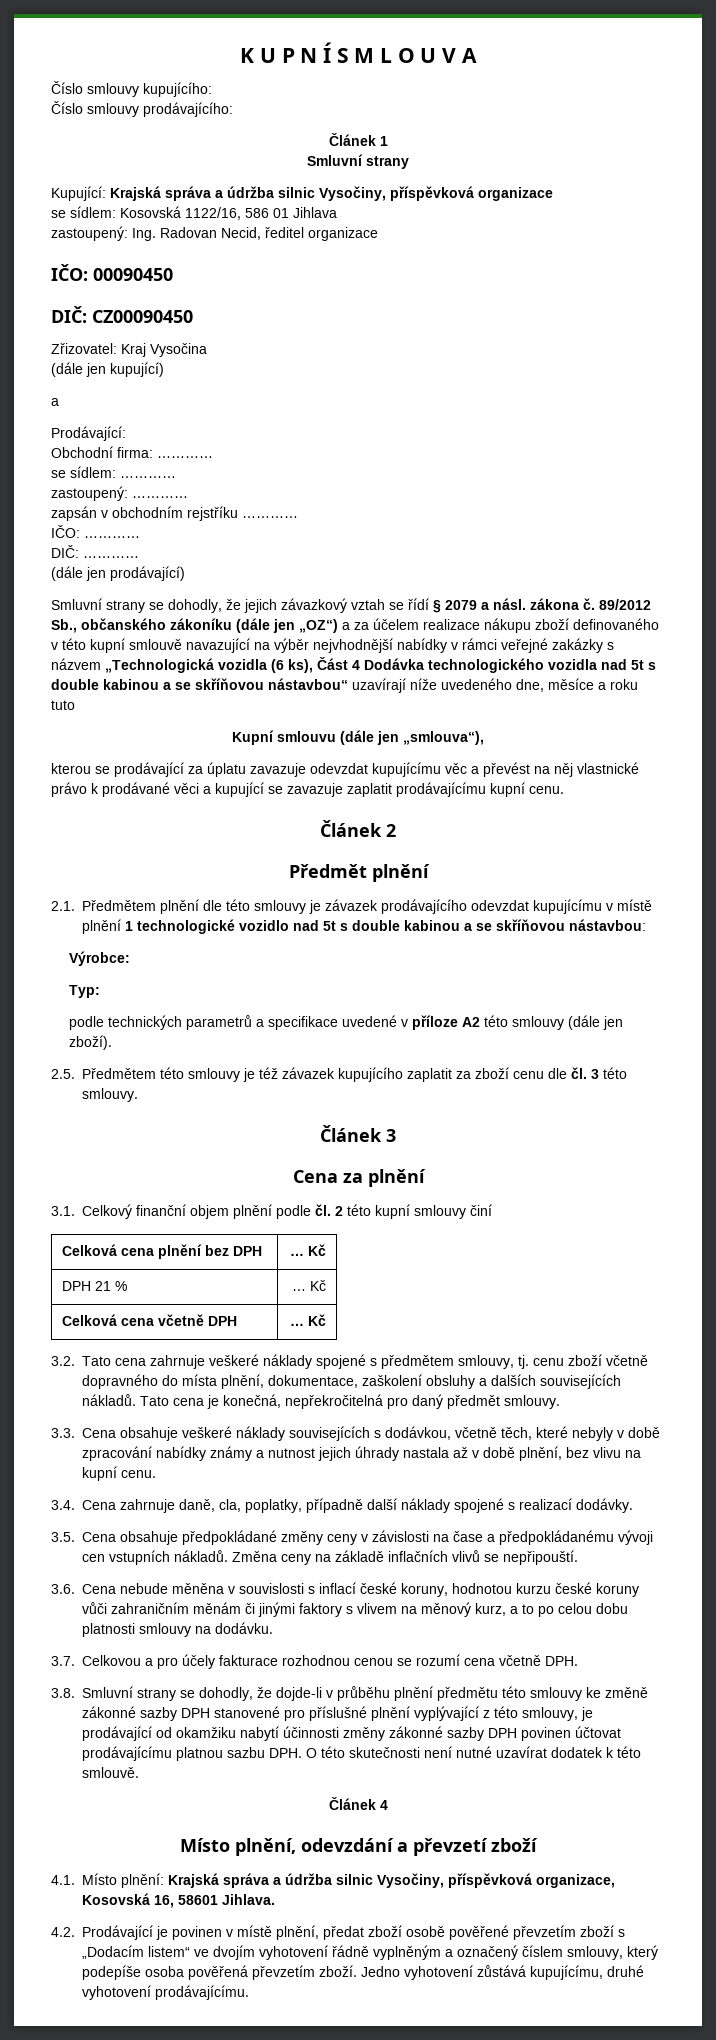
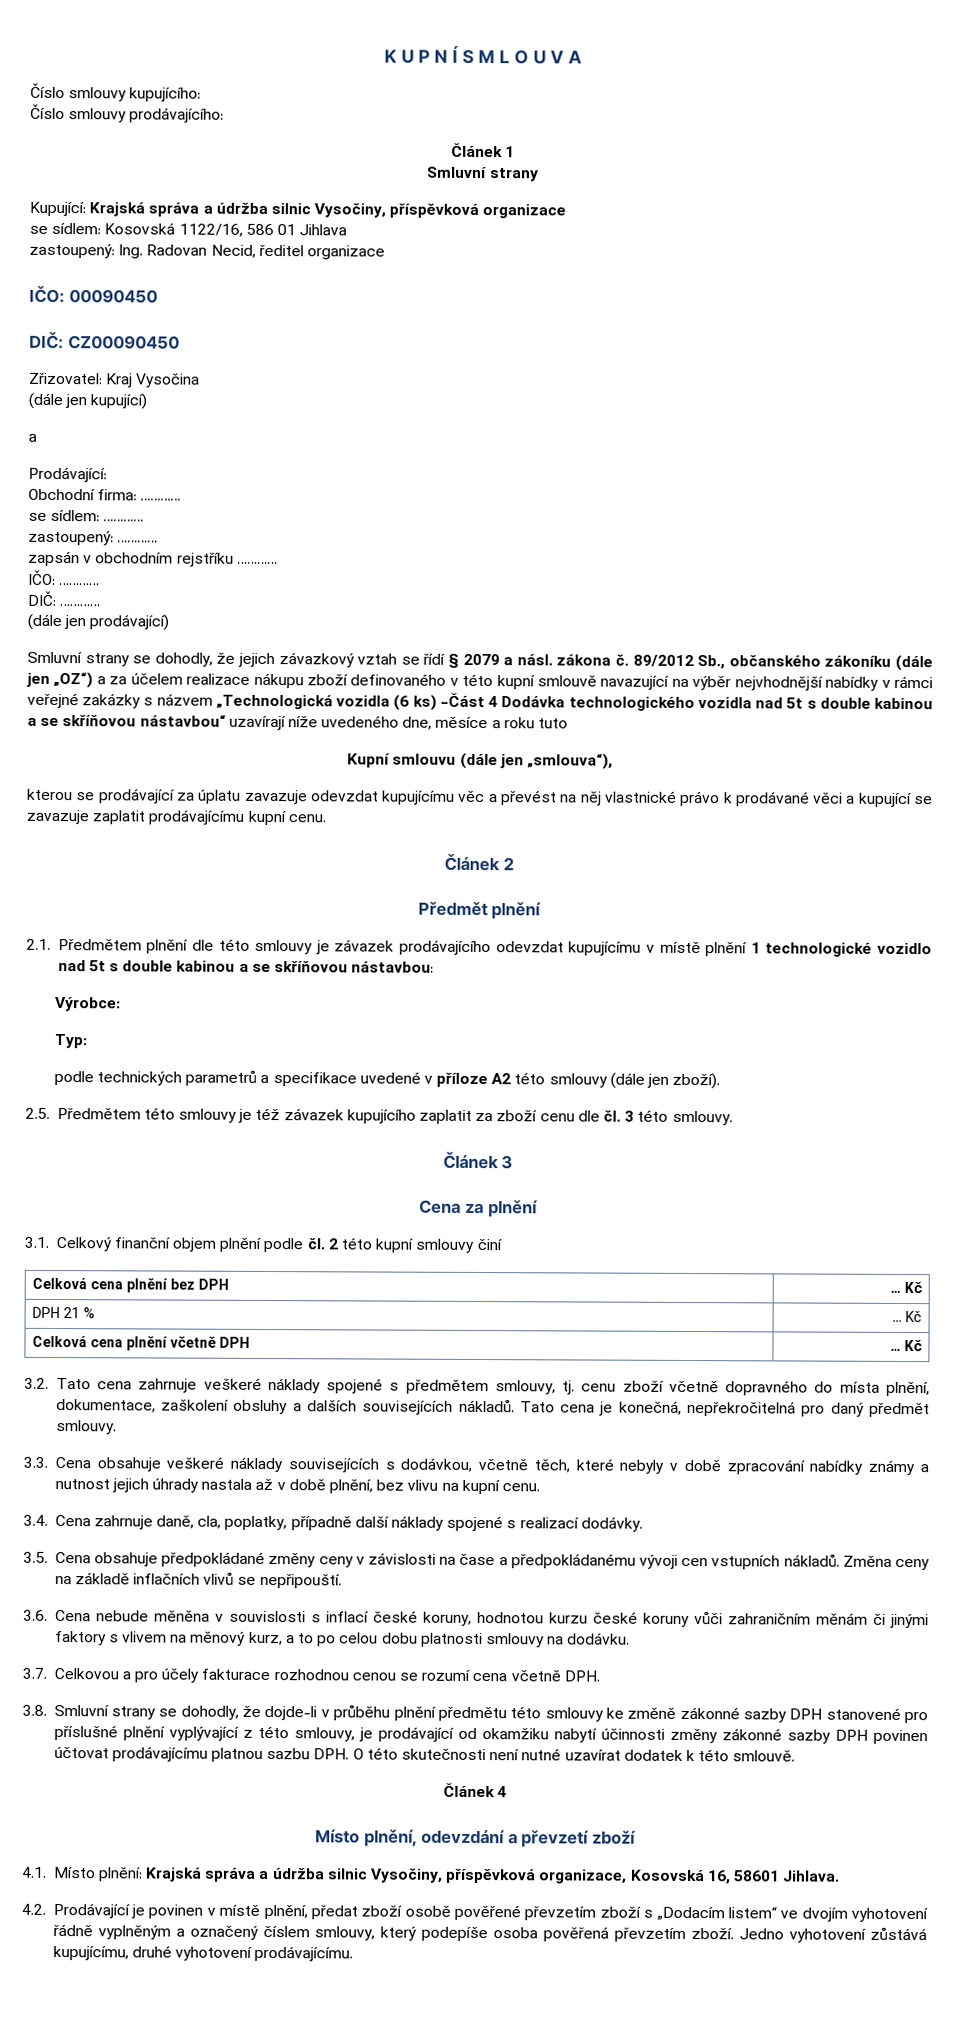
- 89/2012 Sb., občanského zákoníku (dále jen „OZ“) a za účelem realizace nákupu zboží definovaného v této kupní smlouvě navazující na výběr nejvhodnější nabídky v rámci veřejné zakázky s názvem „Technologická vozidla (6 ks), Část 4 Dodávka technologického vozidla nad 5t s double kabinou a se skříňovou nástavbou“ uzavírají níže uvedeného dne, měsíce a roku tuto
+ 89/2012 Sb., občanského zákoníku (dále jen „OZ“) a za účelem realizace nákupu zboží definovaného v této kupní smlouvě navazující na výběr nejvhodnější nabídky v rámci veřejné zakázky s názvem „Technologická vozidla (6 ks) -Část 4 Dodávka technologického vozidla nad 5t s double kabinou a se skříňovou nástavbou“ uzavírají níže uvedeného dne, měsíce a roku tuto
- Celková cena včetně DPH | … Kč
+ Celková cena plnění včetně DPH | … Kč

